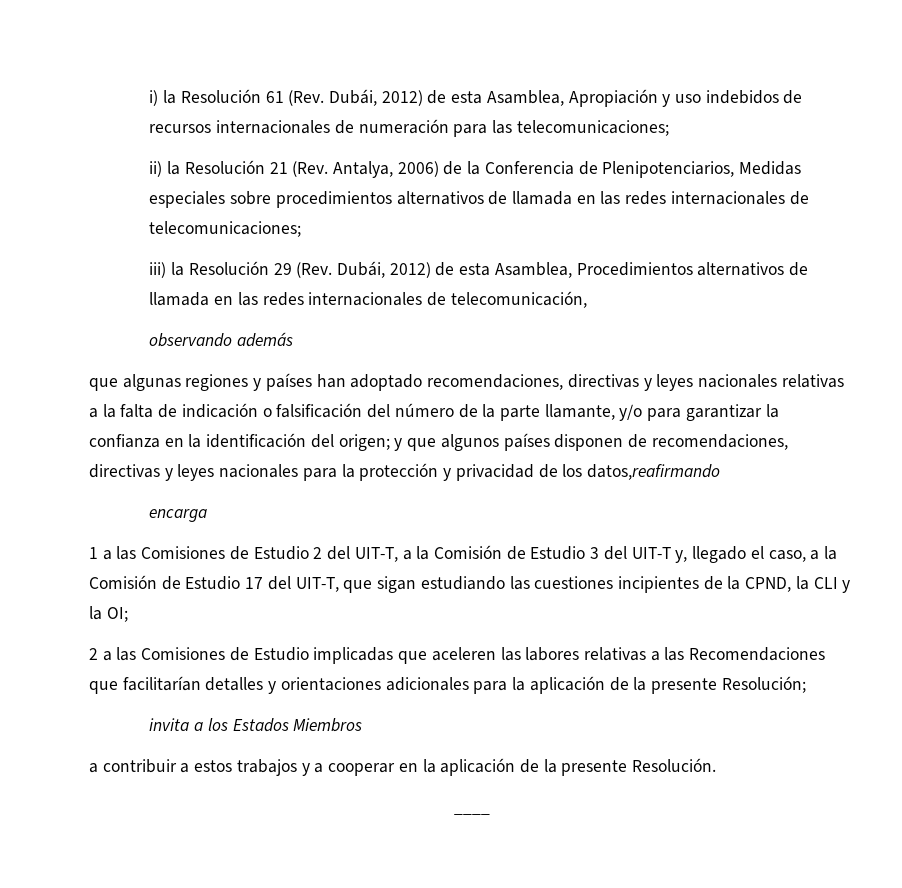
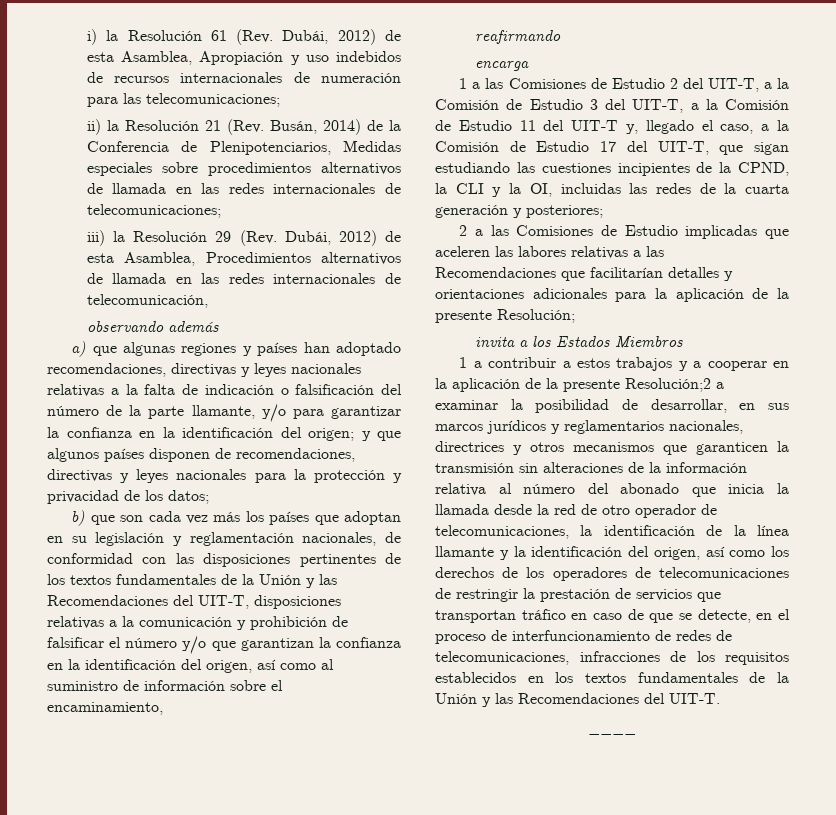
- ii) la Resolución 21 (Rev. Antalya, 2006) de la Conferencia de Plenipotenciarios, Medidas especiales sobre procedimientos alternativos de llamada en las redes internacionales de telecomunicaciones;
+ ii) la Resolución 21 (Rev. Busán, 2014) de la Conferencia de Plenipotenciarios, Medidas especiales sobre procedimientos alternativos de llamada en las redes internacionales de telecomunicaciones;
- que algunas regiones y países han adoptado recomendaciones, directivas y leyes nacionales relativas a la falta de indicación o falsificación del número de la parte llamante, y/o para garantizar la confianza en la identificación del origen; y que algunos países disponen de recomendaciones, directivas y leyes nacionales para la protección y privacidad de los datos,reafirmando
+ a) que algunas regiones y países han adoptado recomendaciones, directivas y leyes nacionales relativas a la falta de indicación o falsificación del número de la parte llamante, y/o para garantizar la confianza en la identificación del origen; y que algunos países disponen de recomendaciones, directivas y leyes nacionales para la protección y privacidad de los datos;
+ b) que son cada vez más los países que adoptan en su legislación y reglamentación nacionales, de conformidad con las disposiciones pertinentes de los textos fundamentales de la Unión y las Recomendaciones del UIT-T, disposiciones relativas a la comunicación y prohibición de falsificar el número y/o que garantizan la confianza en la identificación del origen, así como al suministro de información sobre el encaminamiento,
+ reafirmando
- 1 a las Comisiones de Estudio 2 del UIT-T, a la Comisión de Estudio 3 del UIT-T y, llegado el caso, a la Comisión de Estudio 17 del UIT-T, que sigan estudiando las cuestiones incipientes de la CPND, la CLI y la OI;
+ 1 a las Comisiones de Estudio 2 del UIT-T, a la Comisión de Estudio 3 del UIT-T, a la Comisión de Estudio 11 del UIT-T y, llegado el caso, a la Comisión de Estudio 17 del UIT-T, que sigan estudiando las cuestiones incipientes de la CPND, la CLI y la OI, incluidas las redes de la cuarta generación y posteriores;
- a contribuir a estos trabajos y a cooperar en la aplicación de la presente Resolución.
+ 1 a contribuir a estos trabajos y a cooperar en la aplicación de la presente Resolución;2 a examinar la posibilidad de desarrollar, en sus marcos jurídicos y reglamentarios nacionales, directrices y otros mecanismos que garanticen la transmisión sin alteraciones de la información relativa al número del abonado que inicia la llamada desde la red de otro operador de telecomunicaciones, la identificación de la línea llamante y la identificación del origen, así como los derechos de los operadores de telecomunicaciones de restringir la prestación de servicios que transportan tráfico en caso de que se detecte, en el proceso de interfuncionamiento de redes de telecomunicaciones, infracciones de los requisitos establecidos en los textos fundamentales de la Unión y las Recomendaciones del UIT-T.

